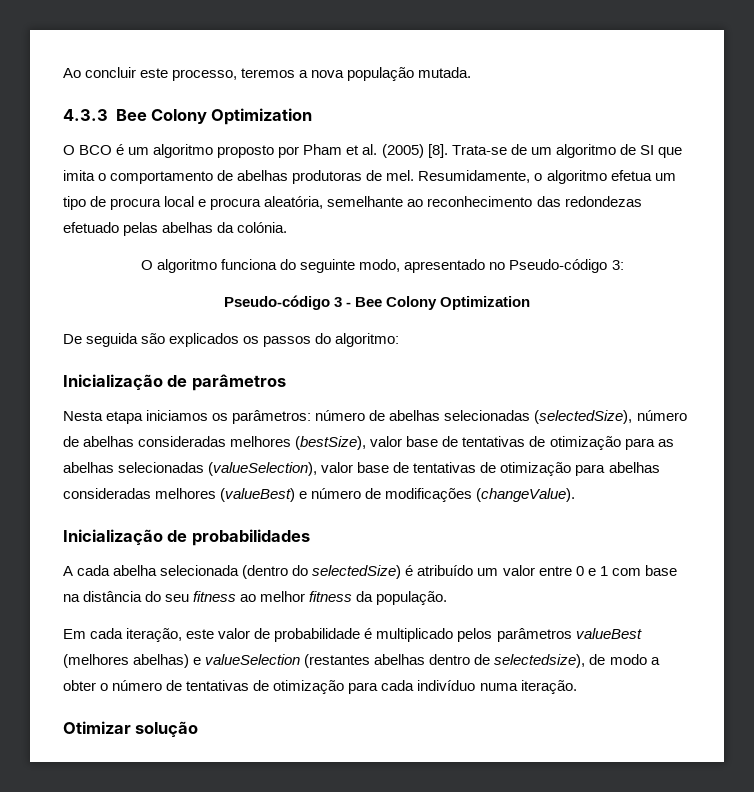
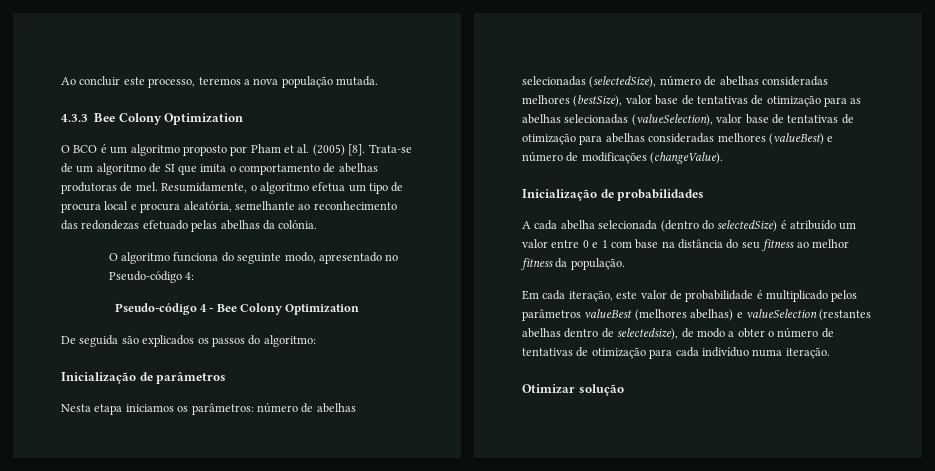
- O algoritmo funciona do seguinte modo, apresentado no Pseudo-código 3:
- Pseudo-código 3 - Bee Colony Optimization
+ O algoritmo funciona do seguinte modo, apresentado no Pseudo-código 4:
+ Pseudo-código 4 - Bee Colony Optimization

